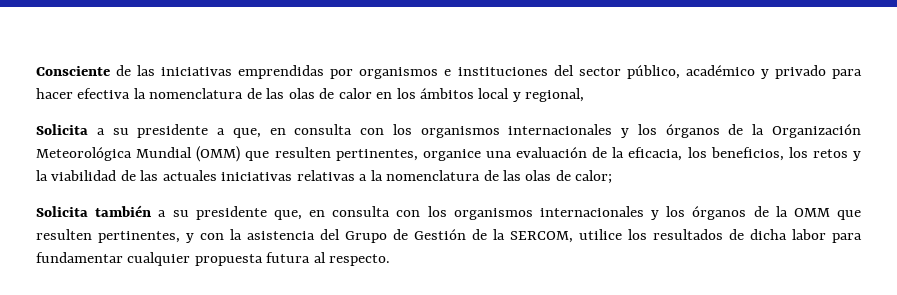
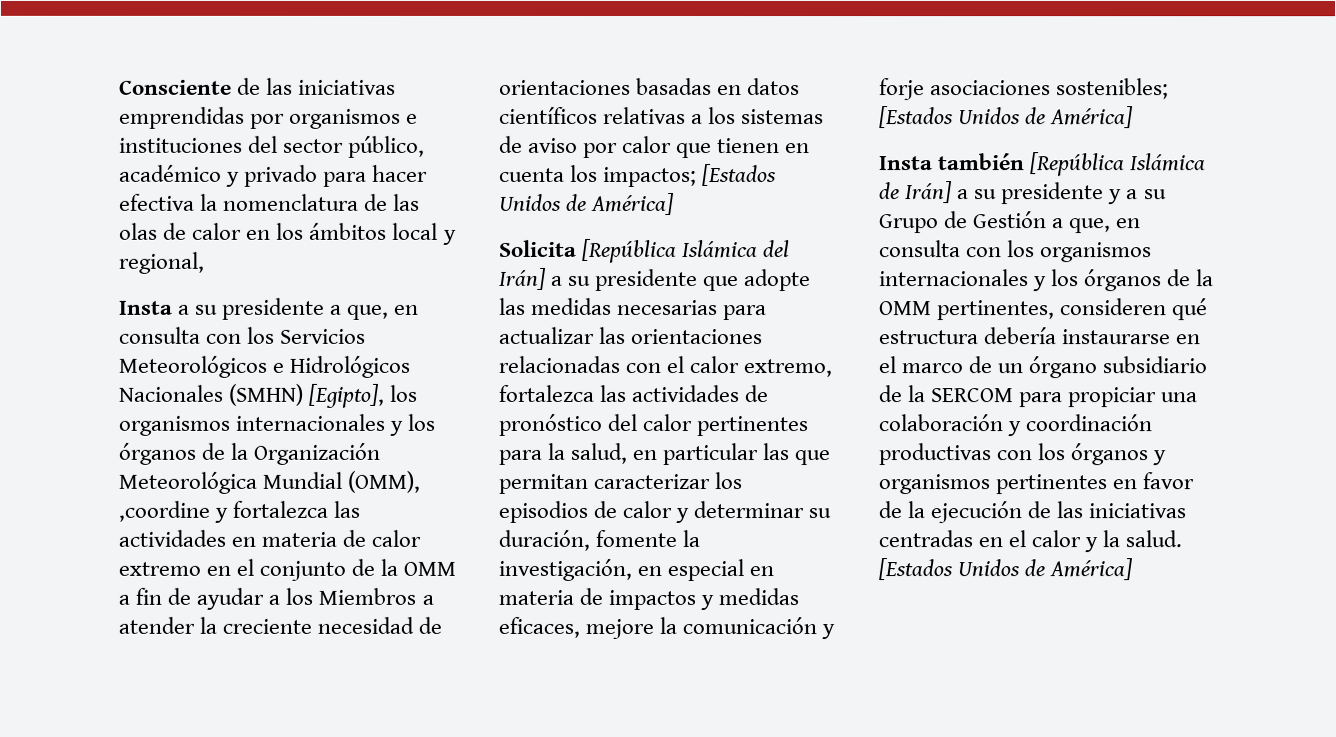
- Solicita a su presidente a que, en consulta con los organismos internacionales y los órganos de la Organización Meteorológica Mundial (OMM) que resulten pertinentes, organice una evaluación de la eficacia, los beneficios, los retos y la viabilidad de las actuales iniciativas relativas a la nomenclatura de las olas de calor;
- Solicita también a su presidente que, en consulta con los organismos internacionales y los órganos de la OMM que resulten pertinentes, y con la asistencia del Grupo de Gestión de la SERCOM, utilice los resultados de dicha labor para fundamentar cualquier propuesta futura al respecto.
+ Insta a su presidente a que, en consulta con los Servicios Meteorológicos e Hidrológicos Nacionales (SMHN) [Egipto], los organismos internacionales y los órganos de la Organización Meteorológica Mundial (OMM), ,coordine y fortalezca las actividades en materia de calor extremo en el conjunto de la OMM a fin de ayudar a los Miembros a atender la creciente necesidad de orientaciones basadas en datos científicos relativas a los sistemas de aviso por calor que tienen en cuenta los impactos; [Estados Unidos de América]
+ Solicita [República Islámica del Irán] a su presidente que adopte las medidas necesarias para actualizar las orientaciones relacionadas con el calor extremo, fortalezca las actividades de pronóstico del calor pertinentes para la salud, en particular las que permitan caracterizar los episodios de calor y determinar su duración, fomente la investigación, en especial en materia de impactos y medidas eficaces, mejore la comunicación y forje asociaciones sostenibles; [Estados Unidos de América]
+ Insta también [República Islámica de Irán] a su presidente y a su Grupo de Gestión a que, en consulta con los organismos internacionales y los órganos de la OMM pertinentes, consideren qué estructura debería instaurarse en el marco de un órgano subsidiario de la SERCOM para propiciar una colaboración y coordinación productivas con los órganos y organismos pertinentes en favor de la ejecución de las iniciativas centradas en el calor y la salud. [Estados Unidos de América]

